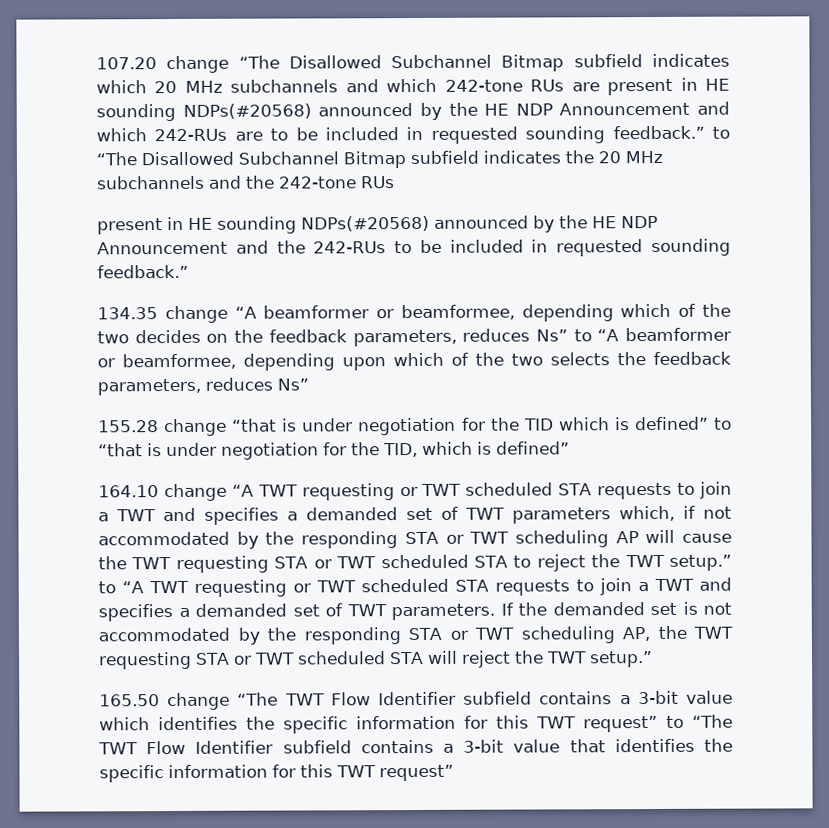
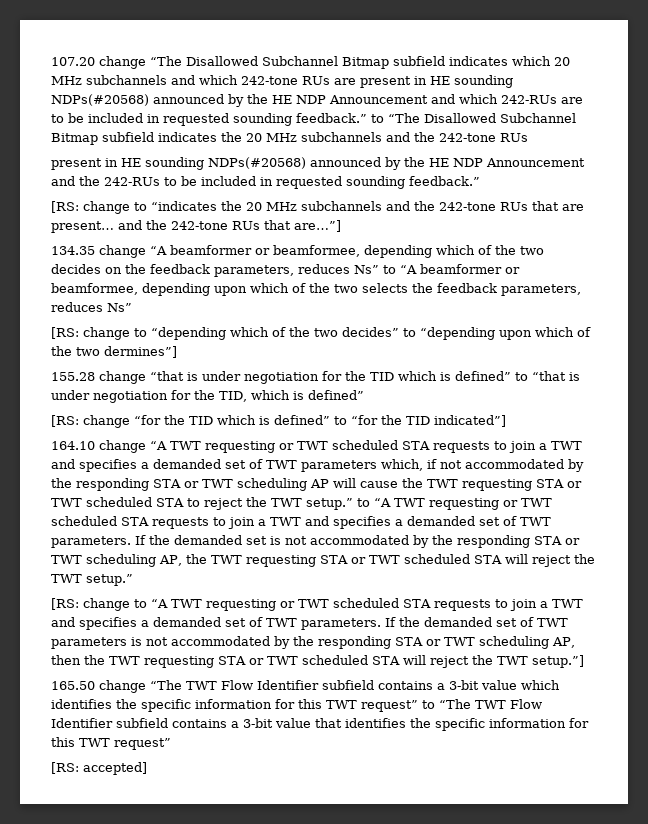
+ [RS: change to “indicates the 20 MHz subchannels and the 242-tone RUs that are present… and the 242-tone RUs that are…”]
+ [RS: change to “depending which of the two decides” to “depending upon which of the two dermines”]
+ [RS: change “for the TID which is defined” to “for the TID indicated”]
+ [RS: change to “A TWT requesting or TWT scheduled STA requests to join a TWT and specifies a demanded set of TWT parameters. If the demanded set of TWT parameters is not accommodated by the responding STA or TWT scheduling AP, then the TWT requesting STA or TWT scheduled STA will reject the TWT setup.”]
+ [RS: accepted]

